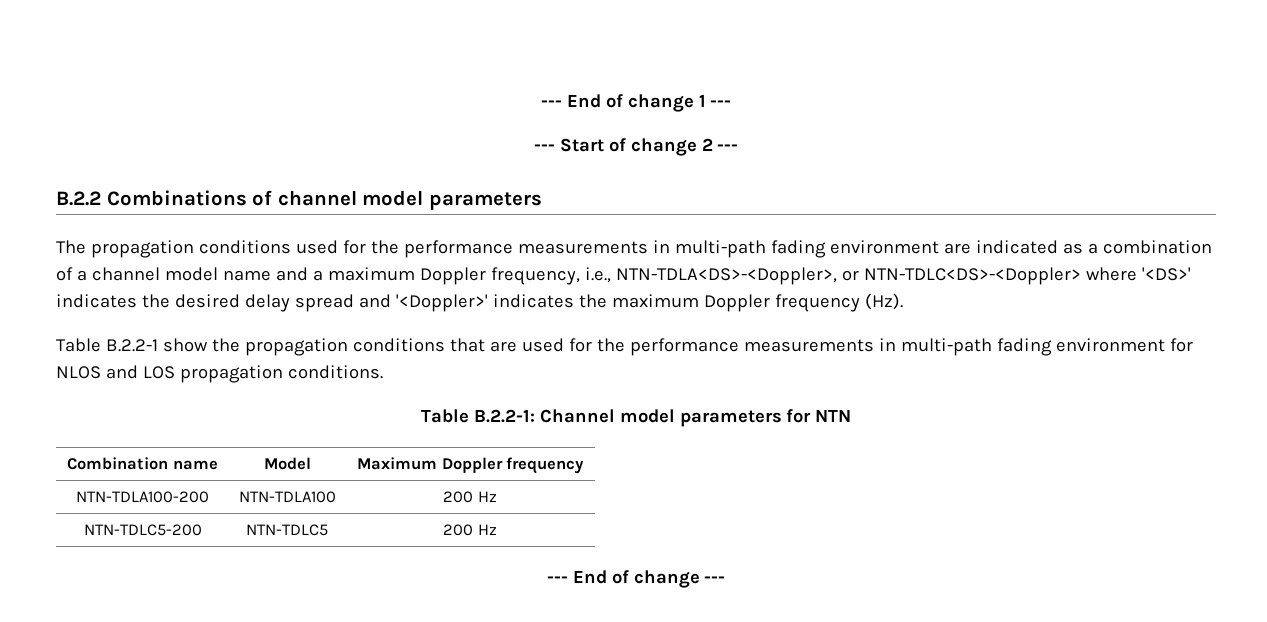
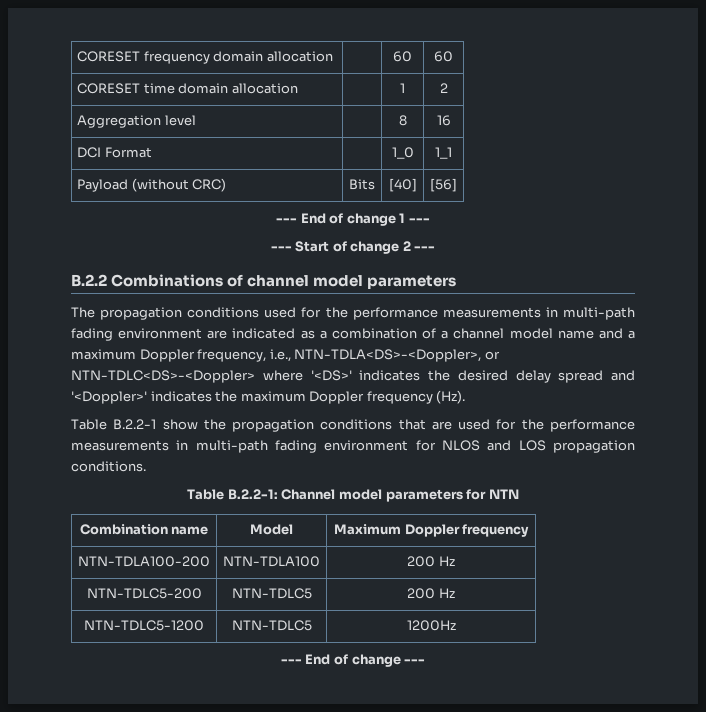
+ CORESET frequency domain allocation | | 60 | 60
+ CORESET time domain allocation | | 1 | 2
+ Aggregation level | | 8 | 16
+ DCI Format | | 1_0 | 1_1
+ Payload (without CRC) | Bits | [40] | [56]
+ NTN-TDLC5-1200 | NTN-TDLC5 | 1200Hz

